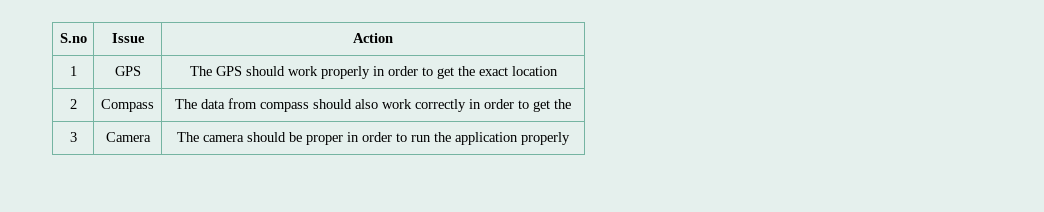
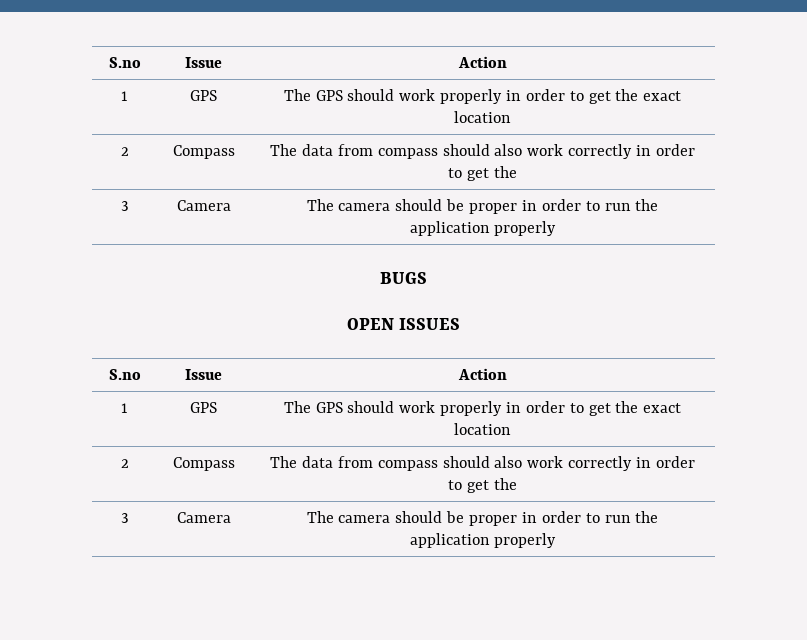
+ BUGS
+ OPEN ISSUES
+ S.no | Issue | Action
+ 1 | GPS | The GPS should work properly in order to get the exact location
+ 2 | Compass | The data from compass should also work correctly in order to get the
+ 3 | Camera | The camera should be proper in order to run the application properly

